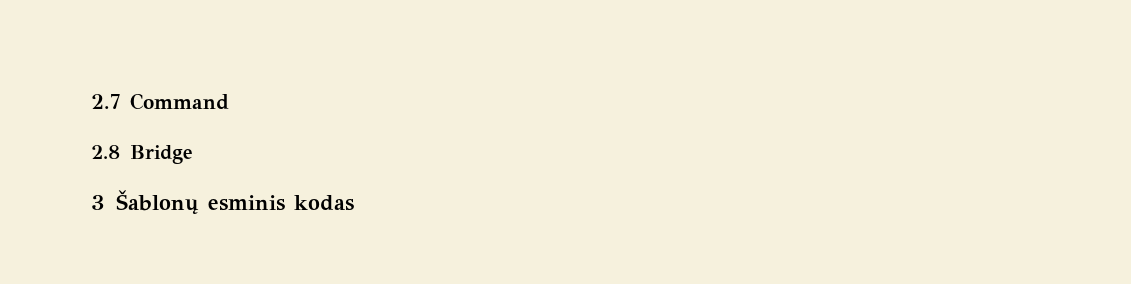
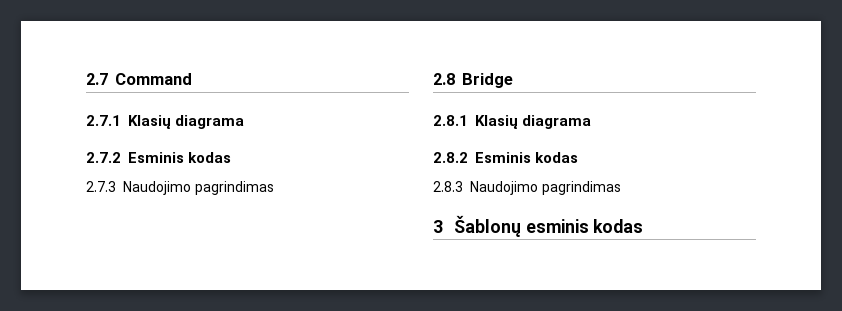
+ 2.7.1 Klasių diagrama
+ 2.7.2 Esminis kodas
+ 2.7.3 Naudojimo pagrindimas
  2.8 Bridge
+ 2.8.1 Klasių diagrama
+ 2.8.2 Esminis kodas
+ 2.8.3 Naudojimo pagrindimas

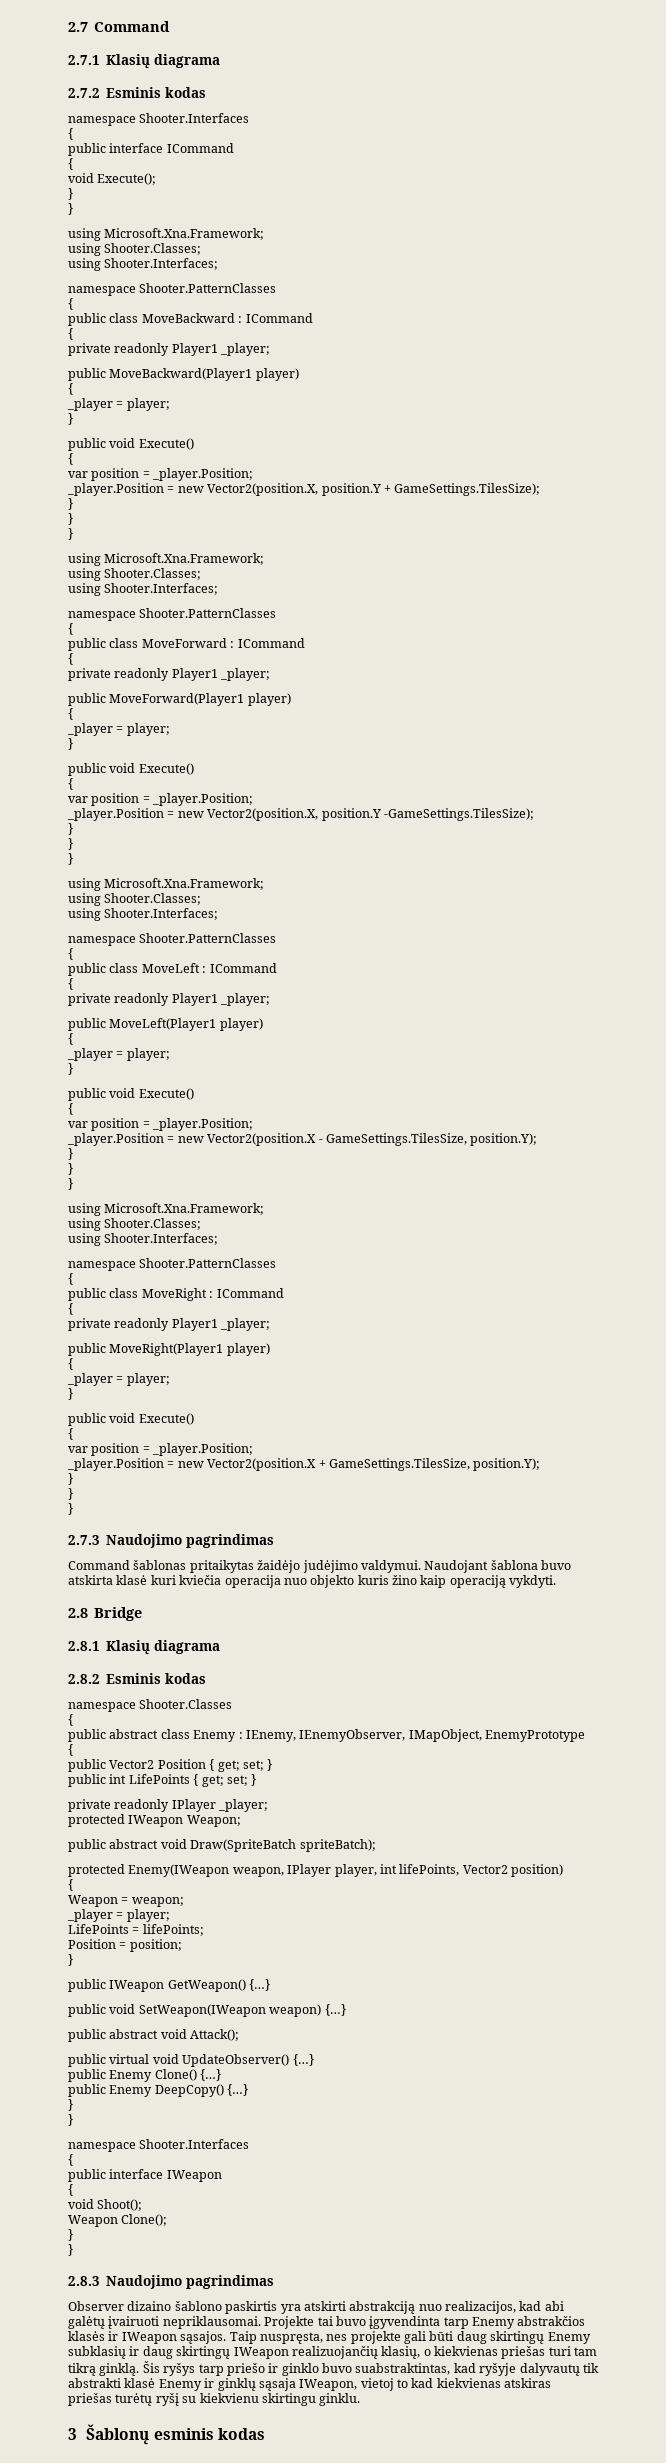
  2.7.2 Esminis kodas
+ namespace Shooter.Interfaces
+ {
+ public interface ICommand
+ {
+ void Execute();
+ }
+ }
+ using Microsoft.Xna.Framework;
+ using Shooter.Classes;
+ using Shooter.Interfaces;
+ namespace Shooter.PatternClasses
+ {
+ public class MoveBackward : ICommand
+ {
+ private readonly Player1 _player;
+ public MoveBackward(Player1 player)
+ {
+ _player = player;
+ }
+ public void Execute()
+ {
+ var position = _player.Position;
+ _player.Position = new Vector2(position.X, position.Y + GameSettings.TilesSize);
+ }
+ }
+ }
+ using Microsoft.Xna.Framework;
+ using Shooter.Classes;
+ using Shooter.Interfaces;
+ namespace Shooter.PatternClasses
+ {
+ public class MoveForward : ICommand
+ {
+ private readonly Player1 _player;
+ public MoveForward(Player1 player)
+ {
+ _player = player;
+ }
+ public void Execute()
+ {
+ var position = _player.Position;
+ _player.Position = new Vector2(position.X, position.Y -GameSettings.TilesSize);
+ }
+ }
+ }
+ using Microsoft.Xna.Framework;
+ using Shooter.Classes;
+ using Shooter.Interfaces;
+ namespace Shooter.PatternClasses
+ {
+ public class MoveLeft : ICommand
+ {
+ private readonly Player1 _player;
+ public MoveLeft(Player1 player)
+ {
+ _player = player;
+ }
+ public void Execute()
+ {
+ var position = _player.Position;
+ _player.Position = new Vector2(position.X - GameSettings.TilesSize, position.Y);
+ }
+ }
+ }
+ using Microsoft.Xna.Framework;
+ using Shooter.Classes;
+ using Shooter.Interfaces;
+ namespace Shooter.PatternClasses
+ {
+ public class MoveRight : ICommand
+ {
+ private readonly Player1 _player;
+ public MoveRight(Player1 player)
+ {
+ _player = player;
+ }
+ public void Execute()
+ {
+ var position = _player.Position;
+ _player.Position = new Vector2(position.X + GameSettings.TilesSize, position.Y);
+ }
+ }
+ }
  2.7.3 Naudojimo pagrindimas
+ Command šablonas pritaikytas žaidėjo judėjimo valdymui. Naudojant šablona buvo atskirta klasė kuri kviečia operacija nuo objekto kuris žino kaip operaciją vykdyti.
+ namespace Shooter.Classes
+ {
+ public abstract class Enemy : IEnemy, IEnemyObserver, IMapObject, EnemyPrototype
+ {
+ public Vector2 Position { get; set; }
+ public int LifePoints { get; set; }
+ private readonly IPlayer _player;
+ protected IWeapon Weapon;
+ public abstract void Draw(SpriteBatch spriteBatch);
+ protected Enemy(IWeapon weapon, IPlayer player, int lifePoints, Vector2 position)
+ {
+ Weapon = weapon;
+ _player = player;
+ LifePoints = lifePoints;
+ Position = position;
+ }
+ public IWeapon GetWeapon() {…}
+ public void SetWeapon(IWeapon weapon) {…}
+ public abstract void Attack();
+ public virtual void UpdateObserver() {…}
+ public Enemy Clone() {…}
+ public Enemy DeepCopy() {…}
+ }
+ }
+ namespace Shooter.Interfaces
+ {
+ public interface IWeapon
+ {
+ void Shoot();
+ Weapon Clone();
+ }
+ }
  2.8.3 Naudojimo pagrindimas
+ Observer dizaino šablono paskirtis yra atskirti abstrakciją nuo realizacijos, kad abi galėtų įvairuoti nepriklausomai. Projekte tai buvo įgyvendinta tarp Enemy abstrakčios klasės ir IWeapon sąsajos. Taip nuspręsta, nes projekte gali būti daug skirtingų Enemy subklasių ir daug skirtingų IWeapon realizuojančių klasių, o kiekvienas priešas turi tam tikrą ginklą. Šis ryšys tarp priešo ir ginklo buvo suabstraktintas, kad ryšyje dalyvautų tik abstrakti klasė Enemy ir ginklų sąsaja IWeapon, vietoj to kad kiekvienas atskiras priešas turėtų ryšį su kiekvienu skirtingu ginklu.

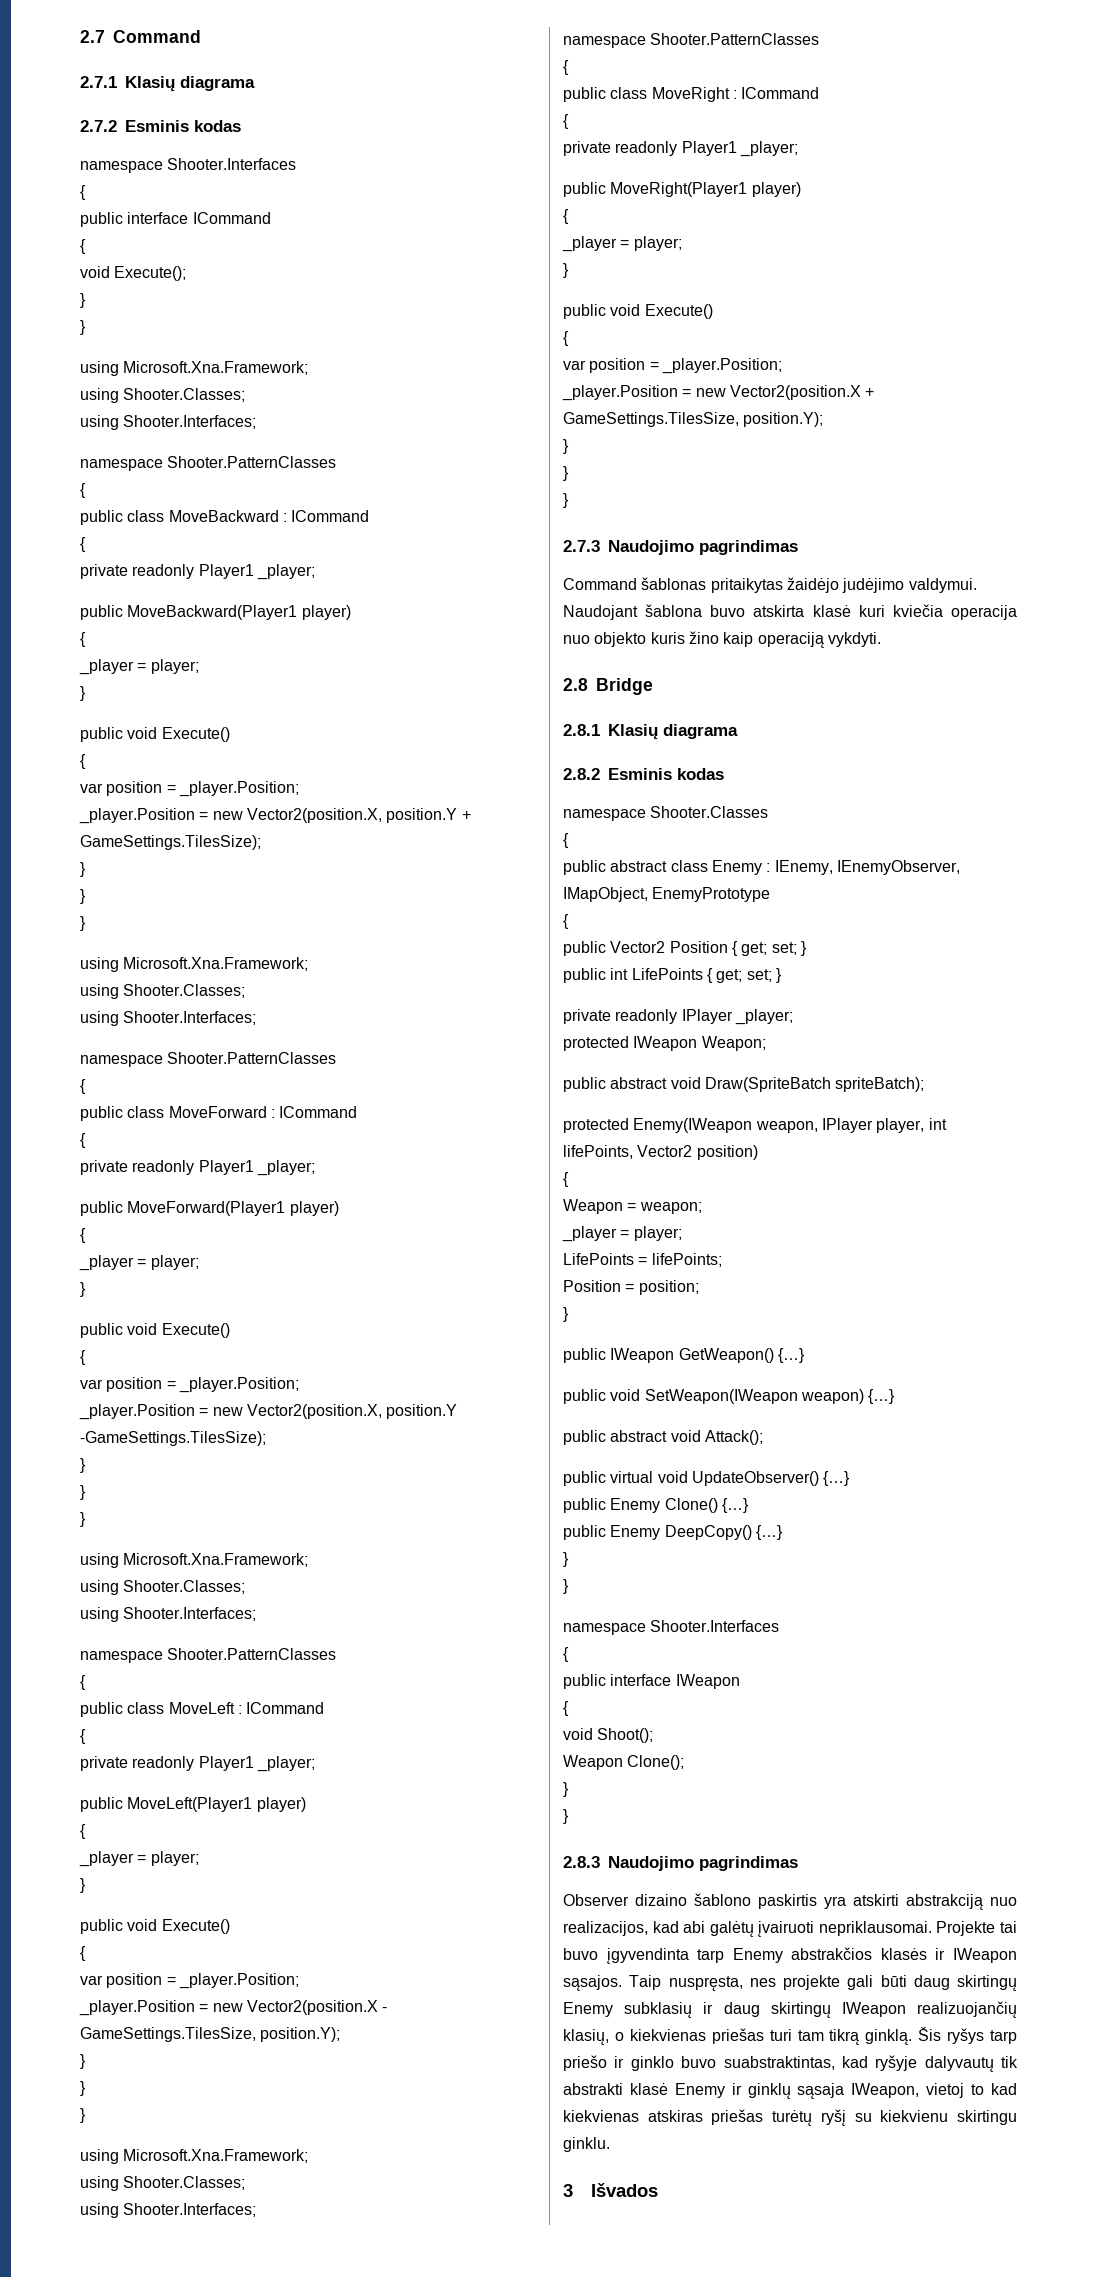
- 3 Šablonų esminis kodas
+ 3 Išvados

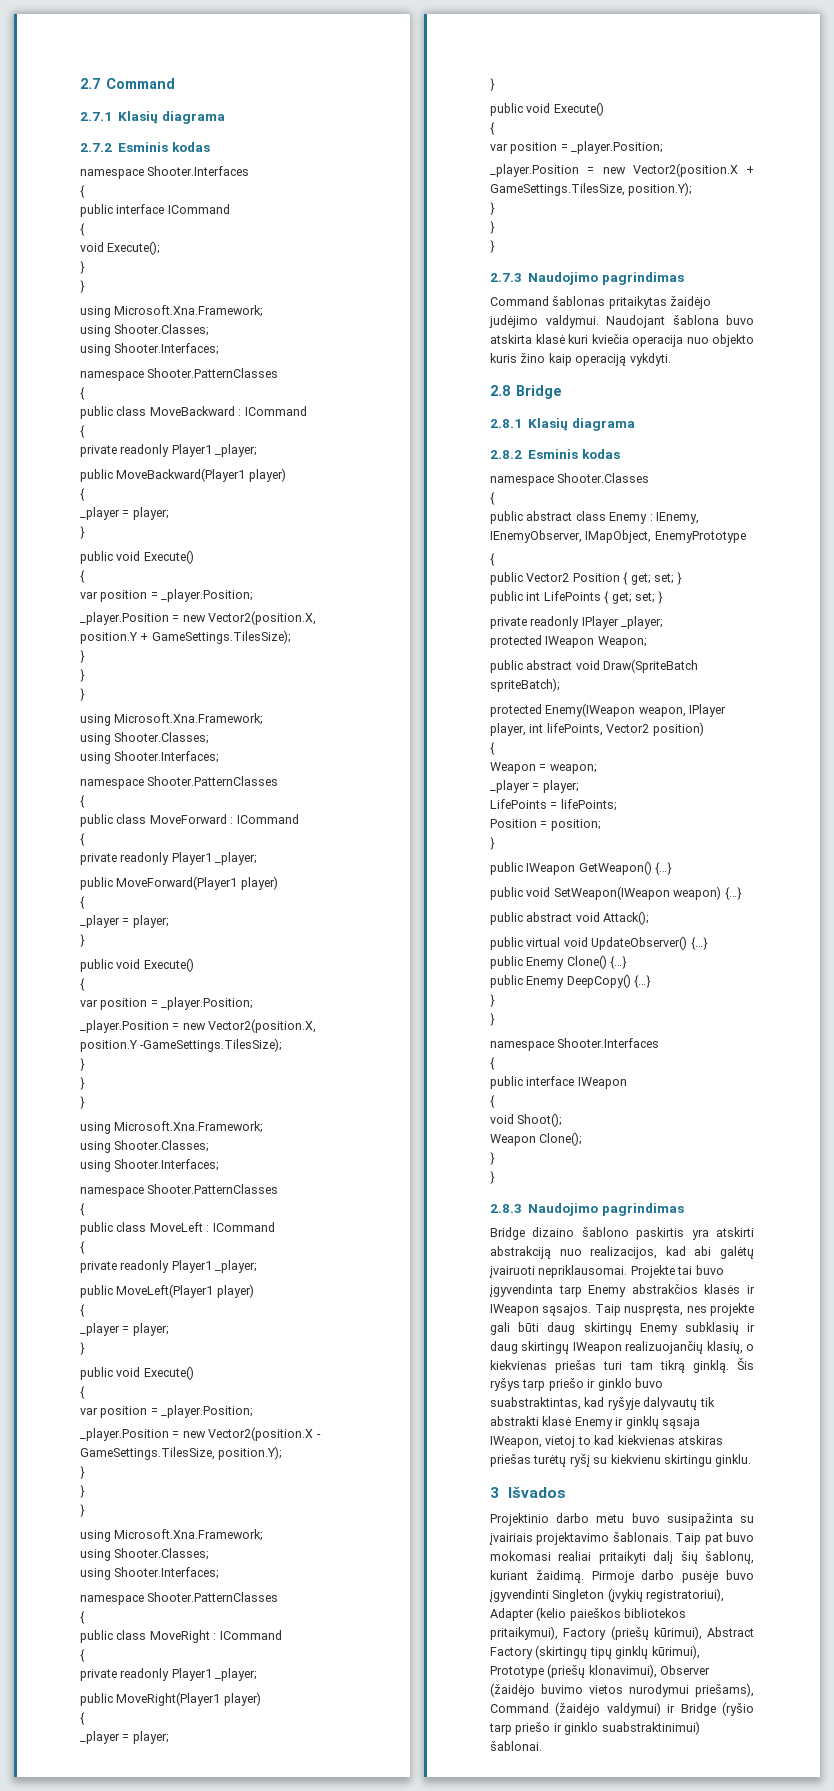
- Observer dizaino šablono paskirtis yra atskirti abstrakciją nuo realizacijos, kad abi galėtų įvairuoti nepriklausomai.
+ Bridge dizaino šablono paskirtis yra atskirti abstrakciją nuo realizacijos, kad abi galėtų įvairuoti nepriklausomai.
+ Projektinio darbo metu buvo susipažinta su įvairiais projektavimo šablonais. Taip pat buvo mokomasi realiai pritaikyti dalį šių šablonų, kuriant žaidimą. Pirmoje darbo pusėje buvo įgyvendinti Singleton (įvykių registratoriui), Adapter (kelio paieškos bibliotekos pritaikymui), Factory (priešų kūrimui), Abstract Factory (skirtingų tipų ginklų kūrimui), Prototype (priešų klonavimui), Observer (žaidėjo buvimo vietos nurodymui priešams), Command (žaidėjo valdymui) ir Bridge (ryšio tarp priešo ir ginklo suabstraktinimui) šablonai.

